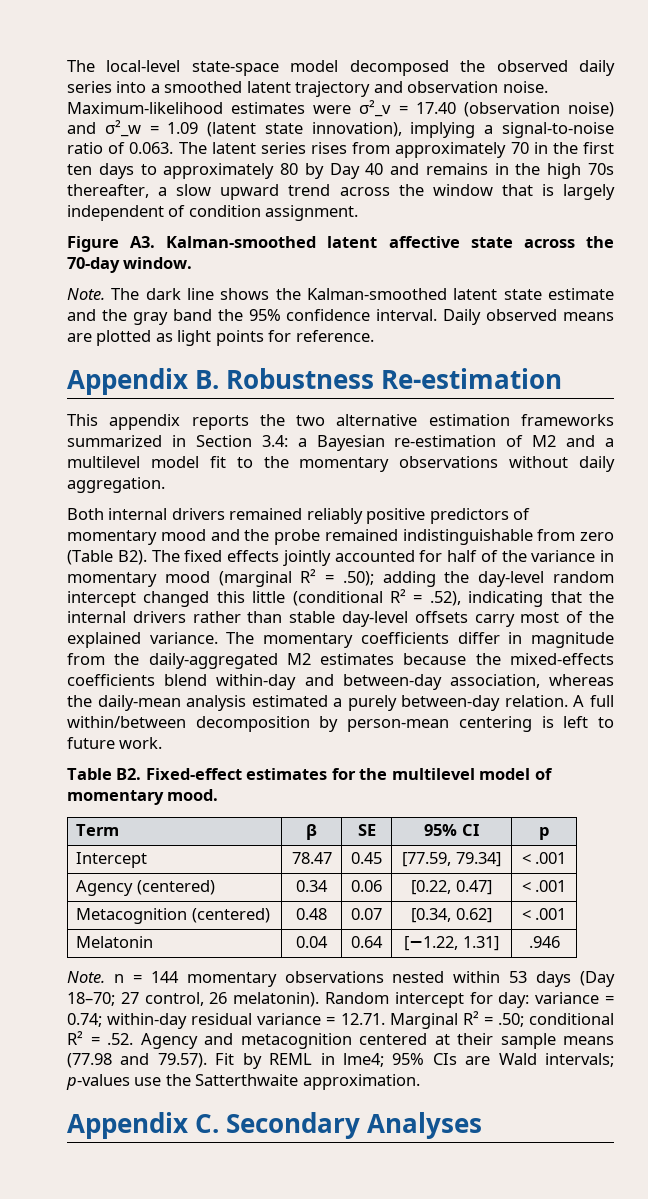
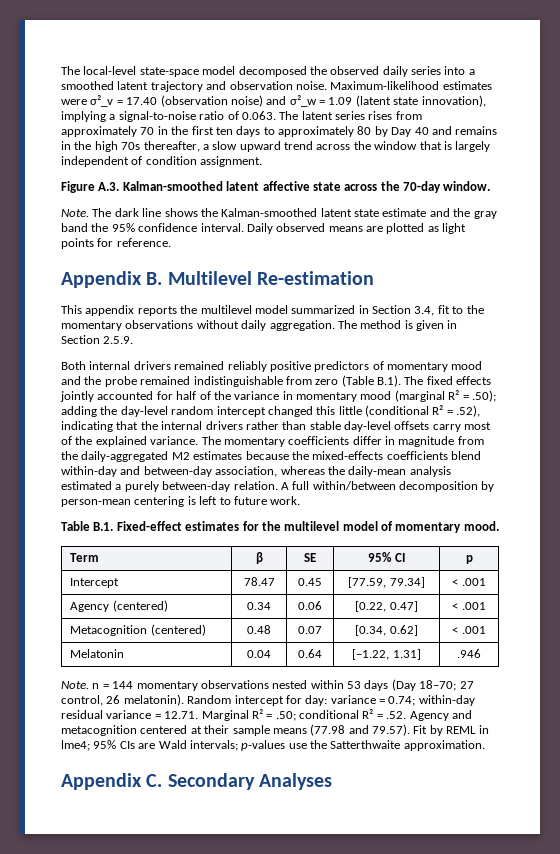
- Figure A3. Kalman-smoothed latent affective state across the 70-day window.
+ Figure A.3. Kalman-smoothed latent affective state across the 70-day window.
- Appendix B. Robustness Re-estimation
+ Appendix B. Multilevel Re-estimation
- This appendix reports the two alternative estimation frameworks summarized in Section 3.4: a Bayesian re-estimation of M2 and a multilevel model fit to the momentary observations without daily aggregation.
+ This appendix reports the multilevel model summarized in Section 3.4, fit to the momentary observations without daily aggregation. The method is given in Section 2.5.9.
- Both internal drivers remained reliably positive predictors of momentary mood and the probe remained indistinguishable from zero (Table B2). The fixed effects jointly accounted for half of the variance in momentary mood (marginal R² = .50);
+ Both internal drivers remained reliably positive predictors of momentary mood and the probe remained indistinguishable from zero (Table B.1). The fixed effects jointly accounted for half of the variance in momentary mood (marginal R² = .50);
- Table B2. Fixed-effect estimates for the multilevel model of momentary mood.
+ Table B.1. Fixed-effect estimates for the multilevel model of momentary mood.

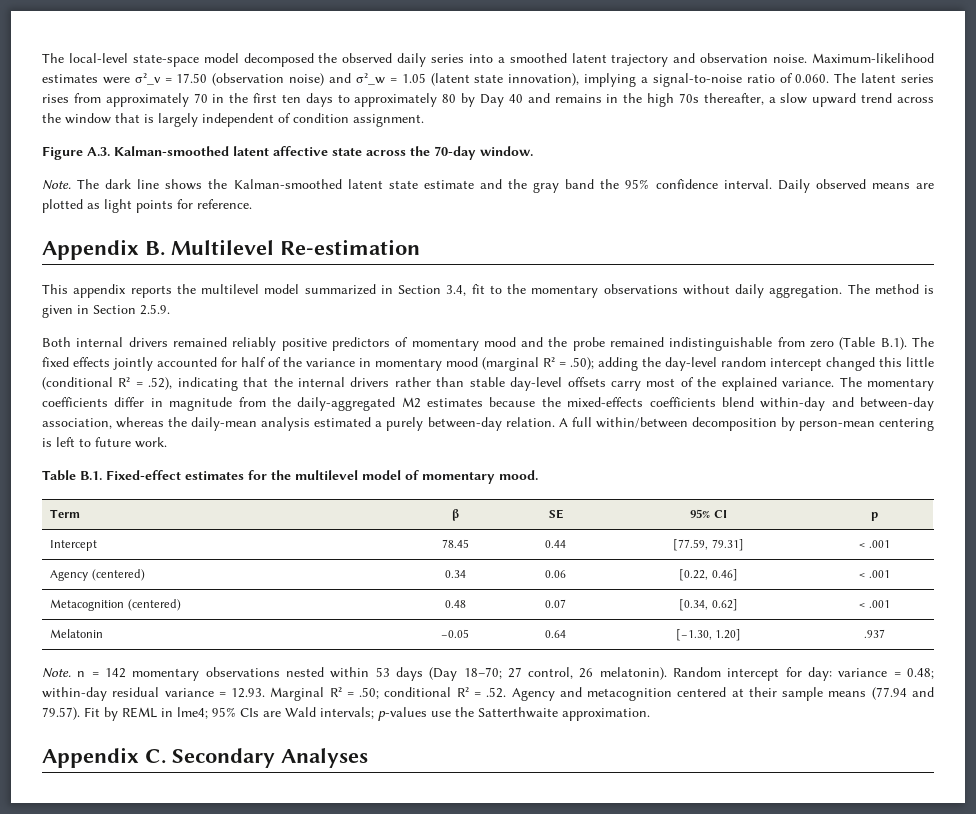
- Maximum-likelihood estimates were σ²_v = 17.40 (observation noise) and σ²_w = 1.09 (latent state innovation), implying a signal-to-noise ratio of 0.063. The latent series rises from approximately 70 in the first ten days to approximately 80 by Day 40 and remains in the high 70s thereafter, a slow upward trend across the window that is largely independent of condition assignment.
+ Maximum-likelihood estimates were σ²_v = 17.50 (observation noise) and σ²_w = 1.05 (latent state innovation), implying a signal-to-noise ratio of 0.060. The latent series rises from approximately 70 in the first ten days to approximately 80 by Day 40 and remains in the high 70s thereafter, a slow upward trend across the window that is largely independent of condition assignment.
- Intercept | 78.47 | 0.45 | [77.59, 79.34] | < .001
+ Intercept | 78.45 | 0.44 | [77.59, 79.31] | < .001
- Agency (centered) | 0.34 | 0.06 | [0.22, 0.47] | < .001
+ Agency (centered) | 0.34 | 0.06 | [0.22, 0.46] | < .001
- Melatonin | 0.04 | 0.64 | [−1.22, 1.31] | .946
+ Melatonin | −0.05 | 0.64 | [−1.30, 1.20] | .937
- Note. n = 144 momentary observations nested within 53 days (Day 18–70; 27 control, 26 melatonin).
+ Note. n = 142 momentary observations nested within 53 days (Day 18–70; 27 control, 26 melatonin).
- Random intercept for day: variance = 0.74; within-day residual variance = 12.71. Marginal R² = .50; conditional R² = .52. Agency and metacognition centered at their sample means (77.98 and 79.57). Fit by REML in lme4; 95% CIs are Wald intervals; p-values use the Satterthwaite approximation.
+ Random intercept for day: variance = 0.48; within-day residual variance = 12.93. Marginal R² = .50; conditional R² = .52. Agency and metacognition centered at their sample means (77.94 and 79.57). Fit by REML in lme4; 95% CIs are Wald intervals; p-values use the Satterthwaite approximation.

